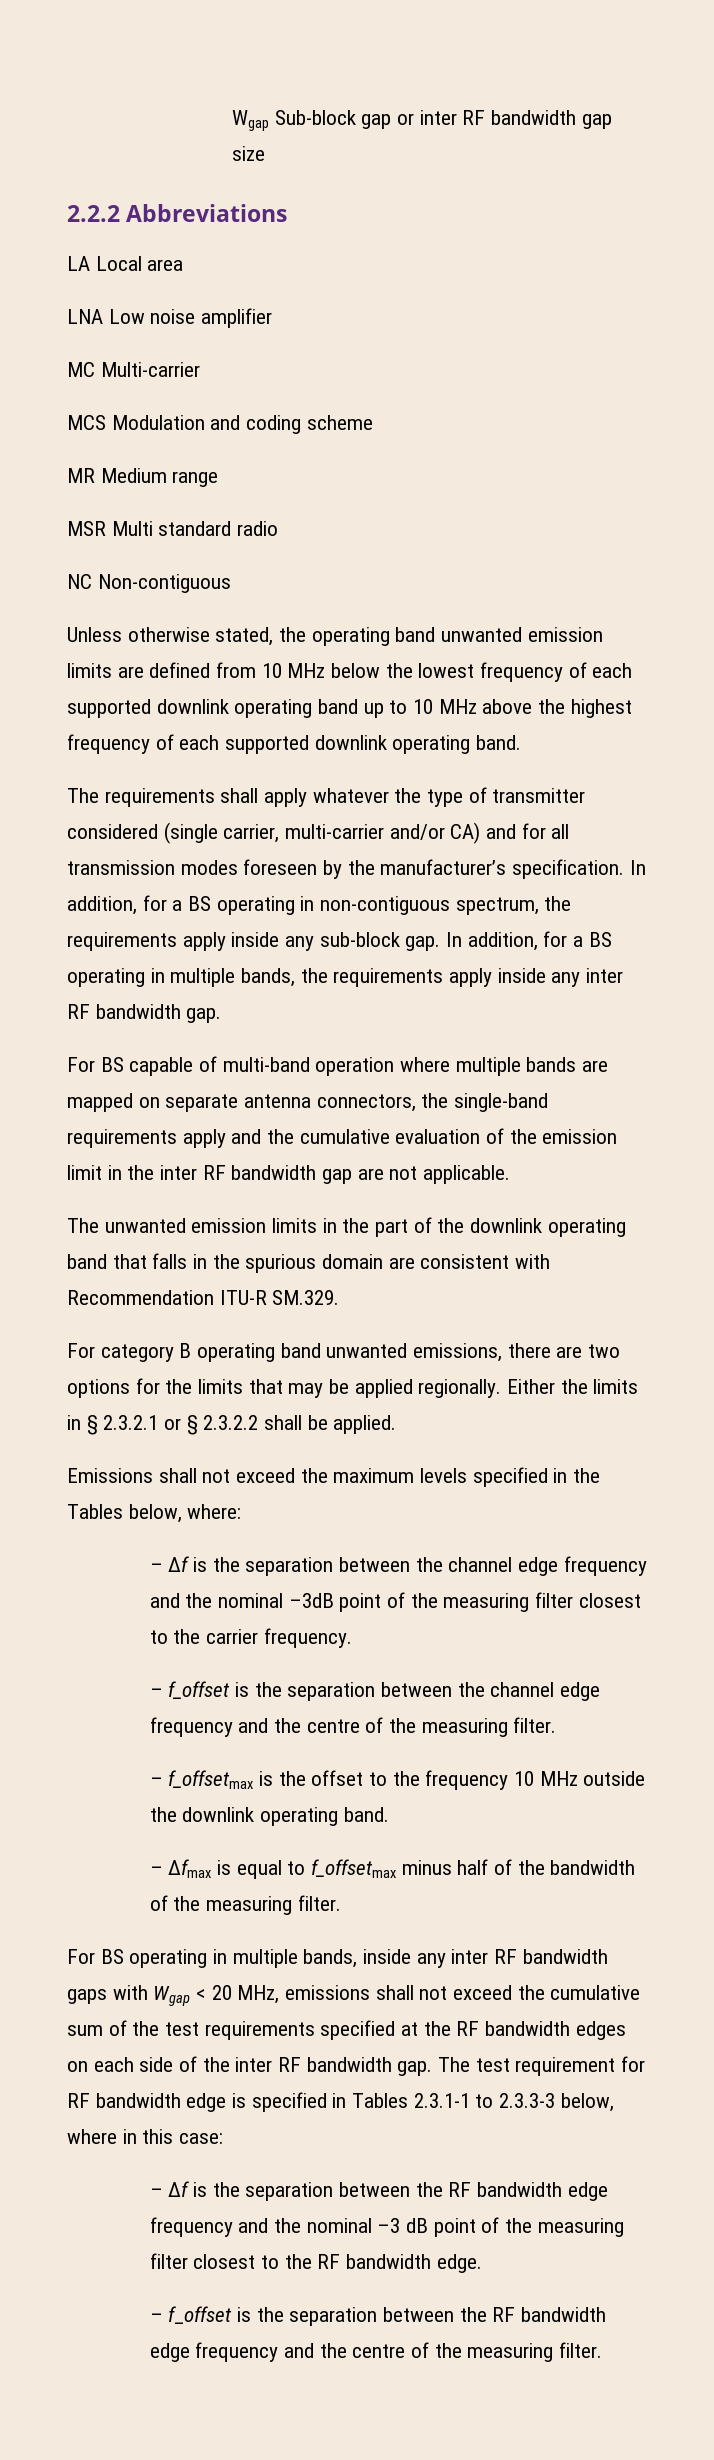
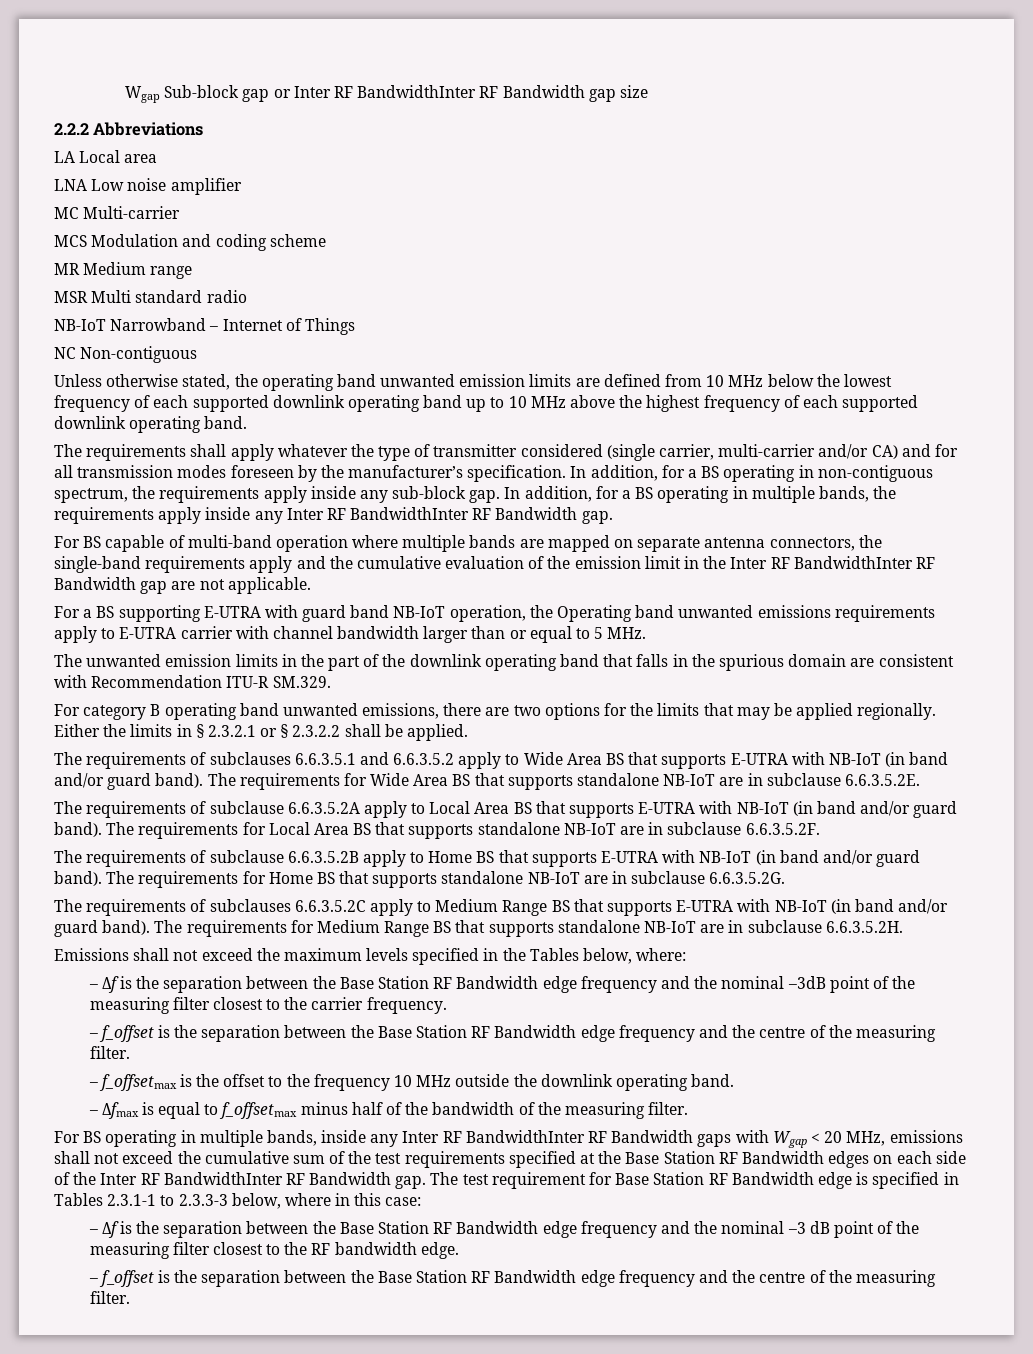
- Wgap Sub-block gap or inter RF bandwidth gap size
+ Wgap Sub-block gap or Inter RF BandwidthInter RF Bandwidth gap size
+ NB-IoT Narrowband – Internet of Things
- In addition, for a BS operating in multiple bands, the requirements apply inside any inter RF bandwidth gap.
+ In addition, for a BS operating in multiple bands, the requirements apply inside any Inter RF BandwidthInter RF Bandwidth gap.
- For BS capable of multi-band operation where multiple bands are mapped on separate antenna connectors, the single-band requirements apply and the cumulative evaluation of the emission limit in the inter RF bandwidth gap are not applicable.
+ For BS capable of multi-band operation where multiple bands are mapped on separate antenna connectors, the single-band requirements apply and the cumulative evaluation of the emission limit in the Inter RF BandwidthInter RF Bandwidth gap are not applicable.
+ For a BS supporting E-UTRA with guard band NB-IoT operation, the Operating band unwanted emissions requirements apply to E-UTRA carrier with channel bandwidth larger than or equal to 5 MHz.
+ The requirements of subclauses 6.6.3.5.1 and 6.6.3.5.2 apply to Wide Area BS that supports E-UTRA with NB-IoT (in band and/or guard band). The requirements for Wide Area BS that supports standalone NB-IoT are in subclause 6.6.3.5.2E.
+ The requirements of subclause 6.6.3.5.2A apply to Local Area BS that supports E-UTRA with NB-IoT (in band and/or guard band). The requirements for Local Area BS that supports standalone NB-IoT are in subclause 6.6.3.5.2F.
+ The requirements of subclause 6.6.3.5.2B apply to Home BS that supports E-UTRA with NB-IoT (in band and/or guard band). The requirements for Home BS that supports standalone NB-IoT are in subclause 6.6.3.5.2G.
+ The requirements of subclauses 6.6.3.5.2C apply to Medium Range BS that supports E-UTRA with NB-IoT (in band and/or guard band). The requirements for Medium Range BS that supports standalone NB-IoT are in subclause 6.6.3.5.2H.
- – Δf is the separation between the channel edge frequency and the nominal –3dB point of the measuring filter closest to the carrier frequency.
- – f_offset is the separation between the channel edge frequency and the centre of the measuring filter.
+ – Δf is the separation between the Base Station RF Bandwidth edge frequency and the nominal –3dB point of the measuring filter closest to the carrier frequency.
+ – f_offset is the separation between the Base Station RF Bandwidth edge frequency and the centre of the measuring filter.
- For BS operating in multiple bands, inside any inter RF bandwidth gaps with Wgap < 20 MHz, emissions shall not exceed the cumulative sum of the test requirements specified at the RF bandwidth edges on each side of the inter RF bandwidth gap.
+ For BS operating in multiple bands, inside any Inter RF BandwidthInter RF Bandwidth gaps with Wgap < 20 MHz, emissions shall not exceed the cumulative sum of the test requirements specified at the Base Station RF Bandwidth edges on each side of the Inter RF BandwidthInter RF Bandwidth gap.
- The test requirement for RF bandwidth edge is specified in Tables 2.3.1-1 to 2.3.3-3 below, where in this case:
+ The test requirement for Base Station RF Bandwidth edge is specified in Tables 2.3.1-1 to 2.3.3-3 below, where in this case:
- – Δf is the separation between the RF bandwidth edge frequency and the nominal –3 dB point of the measuring filter closest to the RF bandwidth edge.
- – f_offset is the separation between the RF bandwidth edge frequency and the centre of the measuring filter.
+ – Δf is the separation between the Base Station RF Bandwidth edge frequency and the nominal –3 dB point of the measuring filter closest to the RF bandwidth edge.
+ – f_offset is the separation between the Base Station RF Bandwidth edge frequency and the centre of the measuring filter.

